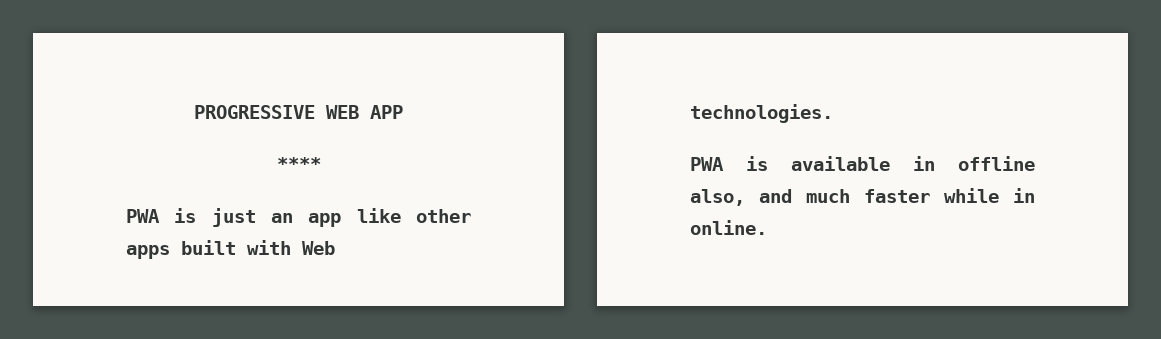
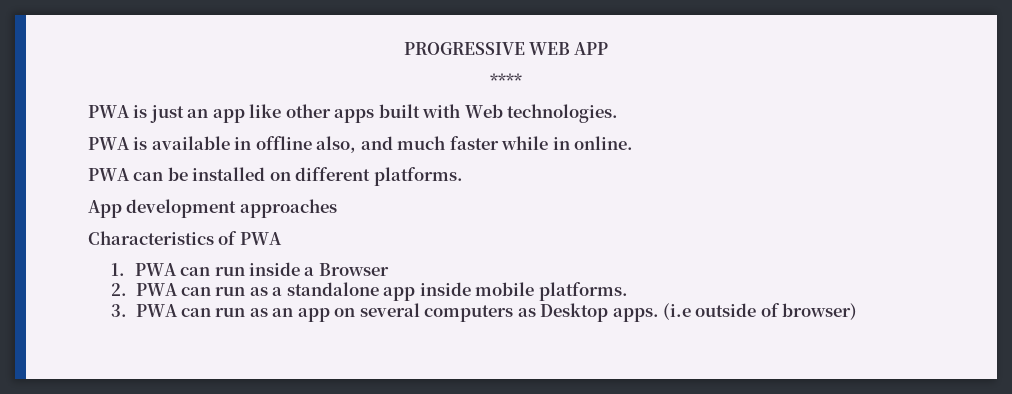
+ PWA can be installed on different platforms.
+ App development approaches
+ Characteristics of PWA
+ 1. PWA can run inside a Browser
+ 2. PWA can run as a standalone app inside mobile platforms.
+ 3. PWA can run as an app on several computers as Desktop apps. (i.e outside of browser)

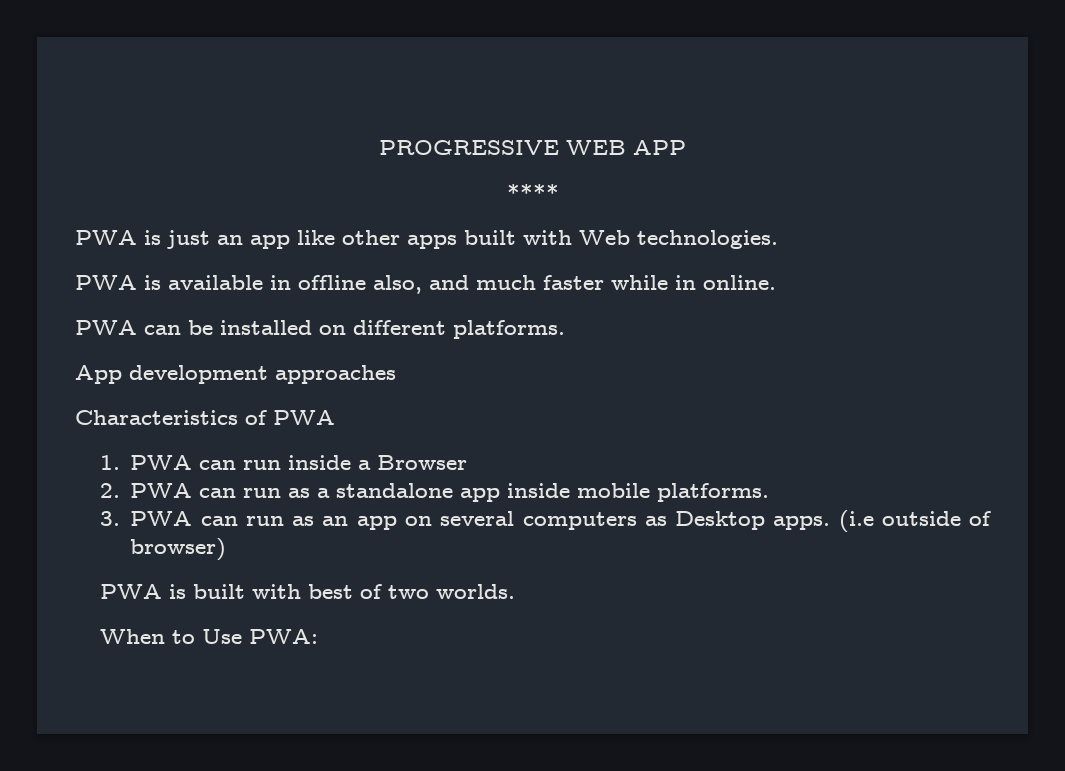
+ PWA is built with best of two worlds.
+ When to Use PWA:

